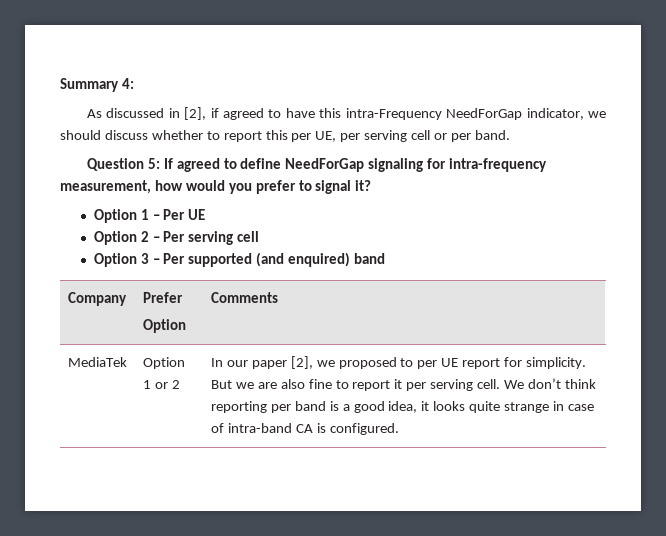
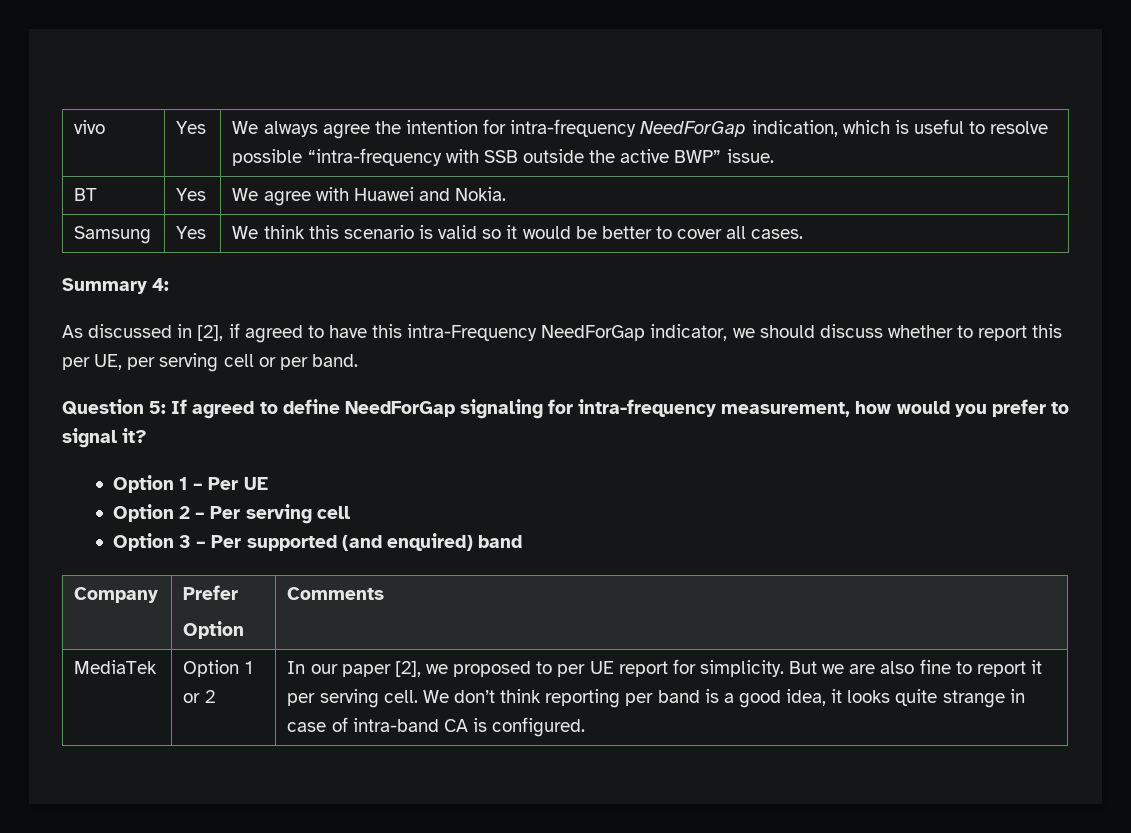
+ vivo | Yes | We always agree the intention for intra-frequency NeedForGap indication, which is useful to resolve possible “intra-frequency with SSB outside the active BWP” issue.
+ BT | Yes | We agree with Huawei and Nokia.
+ Samsung | Yes | We think this scenario is valid so it would be better to cover all cases.

